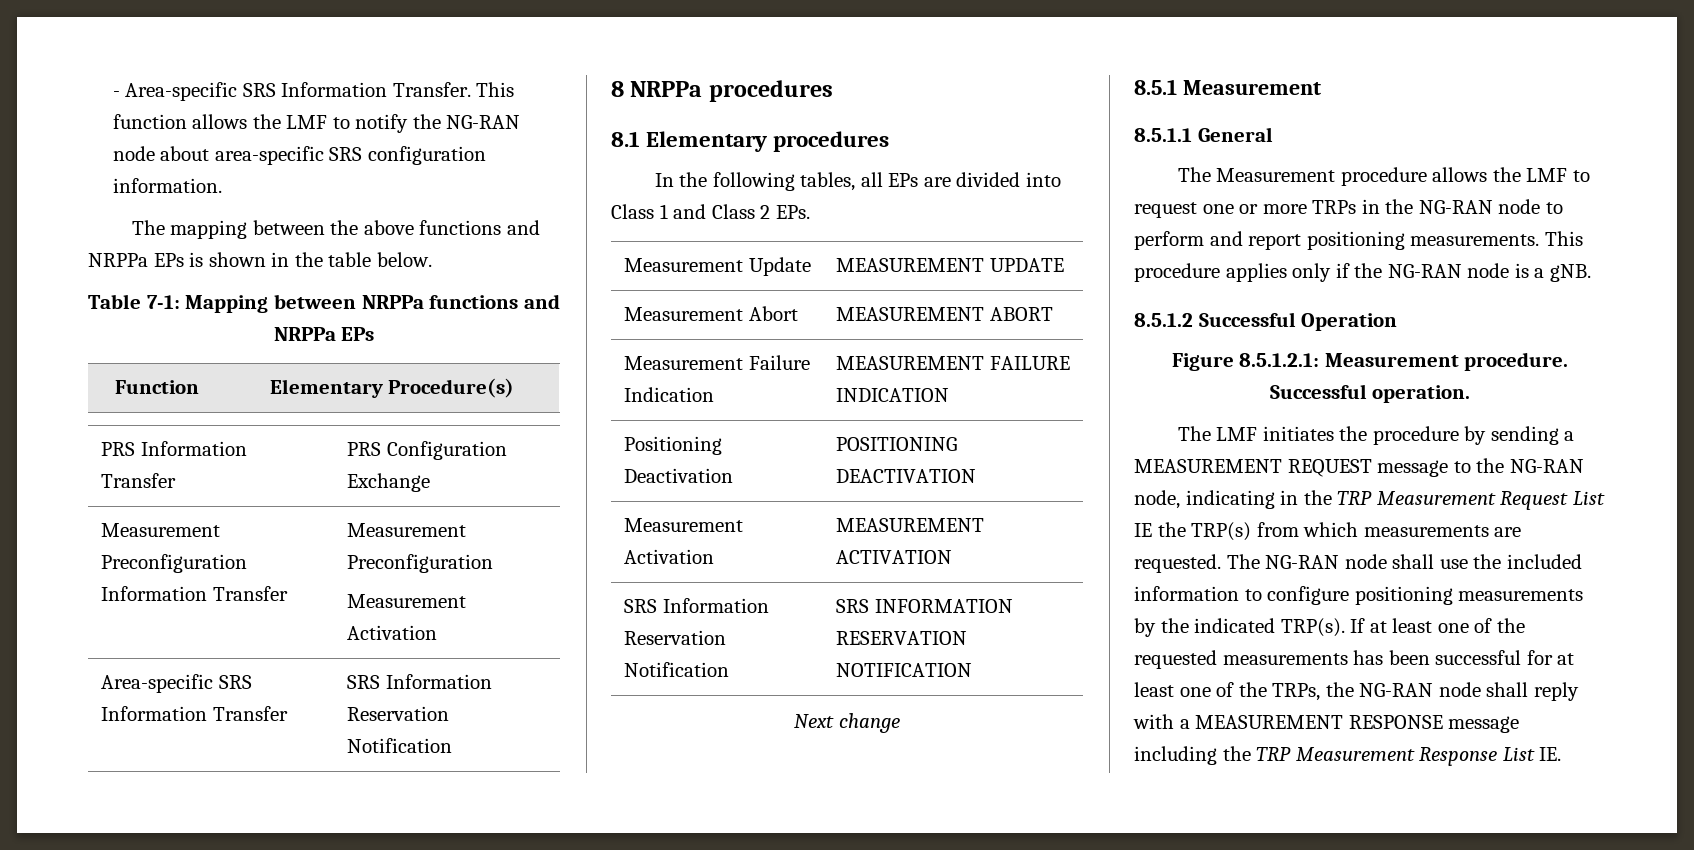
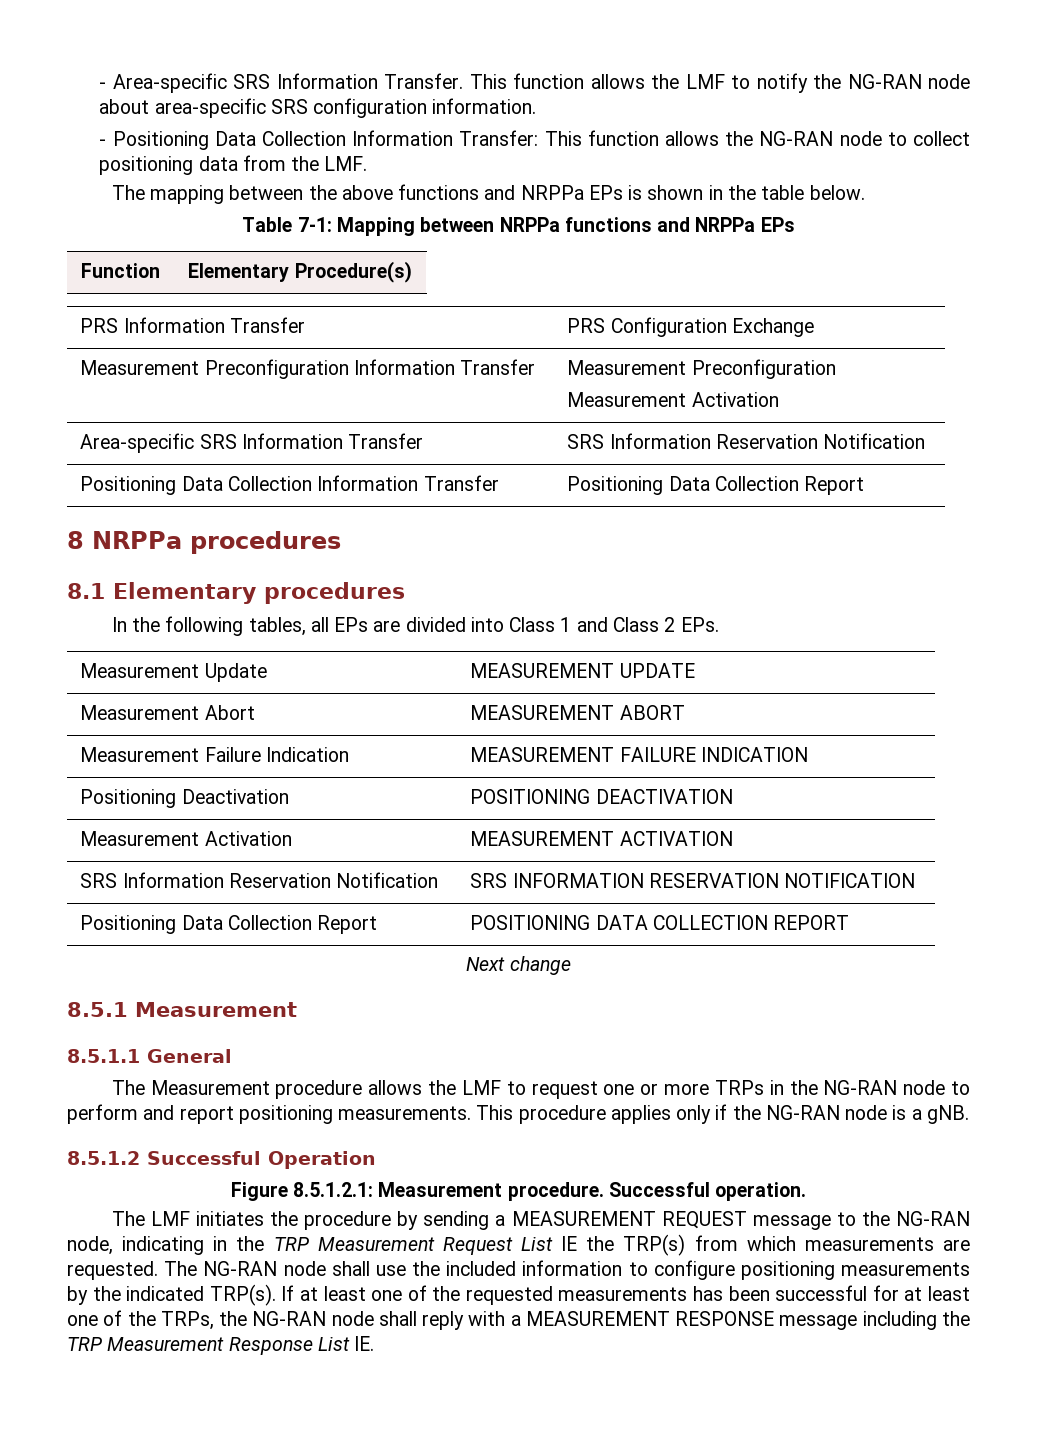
+ - Positioning Data Collection Information Transfer: This function allows the NG-RAN node to collect positioning data from the LMF.
+ Positioning Data Collection Information Transfer | Positioning Data Collection Report
+ Positioning Data Collection Report | POSITIONING DATA COLLECTION REPORT

